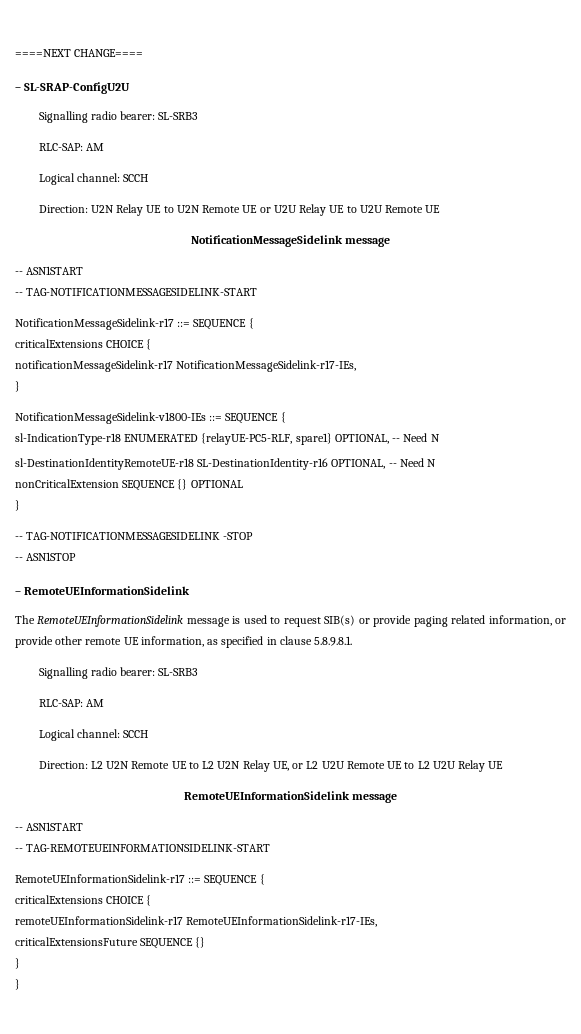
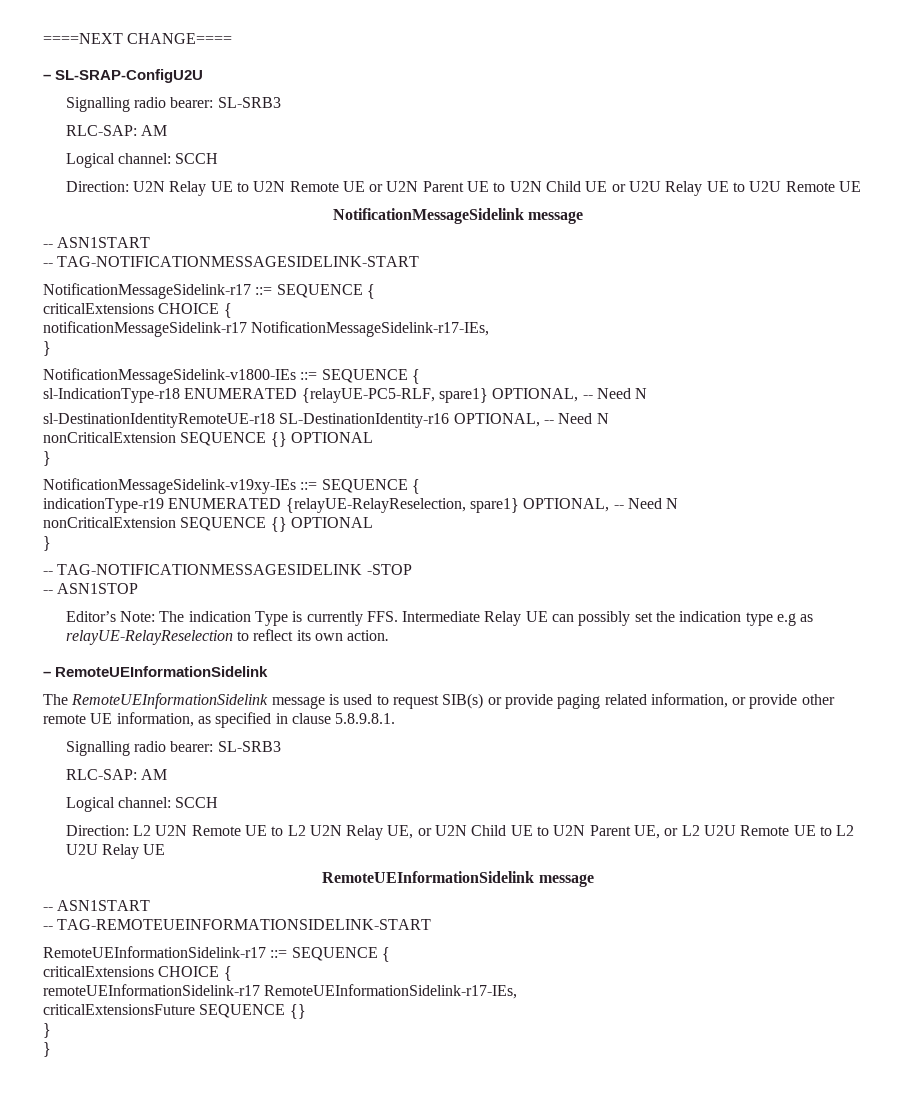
- Direction: U2N Relay UE to U2N Remote UE or U2U Relay UE to U2U Remote UE
+ Direction: U2N Relay UE to U2N Remote UE or U2N Parent UE to U2N Child UE or U2U Relay UE to U2U Remote UE
+ NotificationMessageSidelink-v19xy-IEs ::= SEQUENCE {
+ indicationType-r19 ENUMERATED {relayUE-RelayReselection, spare1} OPTIONAL, -- Need N
+ nonCriticalExtension SEQUENCE {} OPTIONAL
+ }
+ Editor’s Note: The indication Type is currently FFS. Intermediate Relay UE can possibly set the indication type e.g as relayUE-RelayReselection to reflect its own action.
- Direction: L2 U2N Remote UE to L2 U2N Relay UE, or L2 U2U Remote UE to L2 U2U Relay UE
+ Direction: L2 U2N Remote UE to L2 U2N Relay UE, or U2N Child UE to U2N Parent UE, or L2 U2U Remote UE to L2 U2U Relay UE

